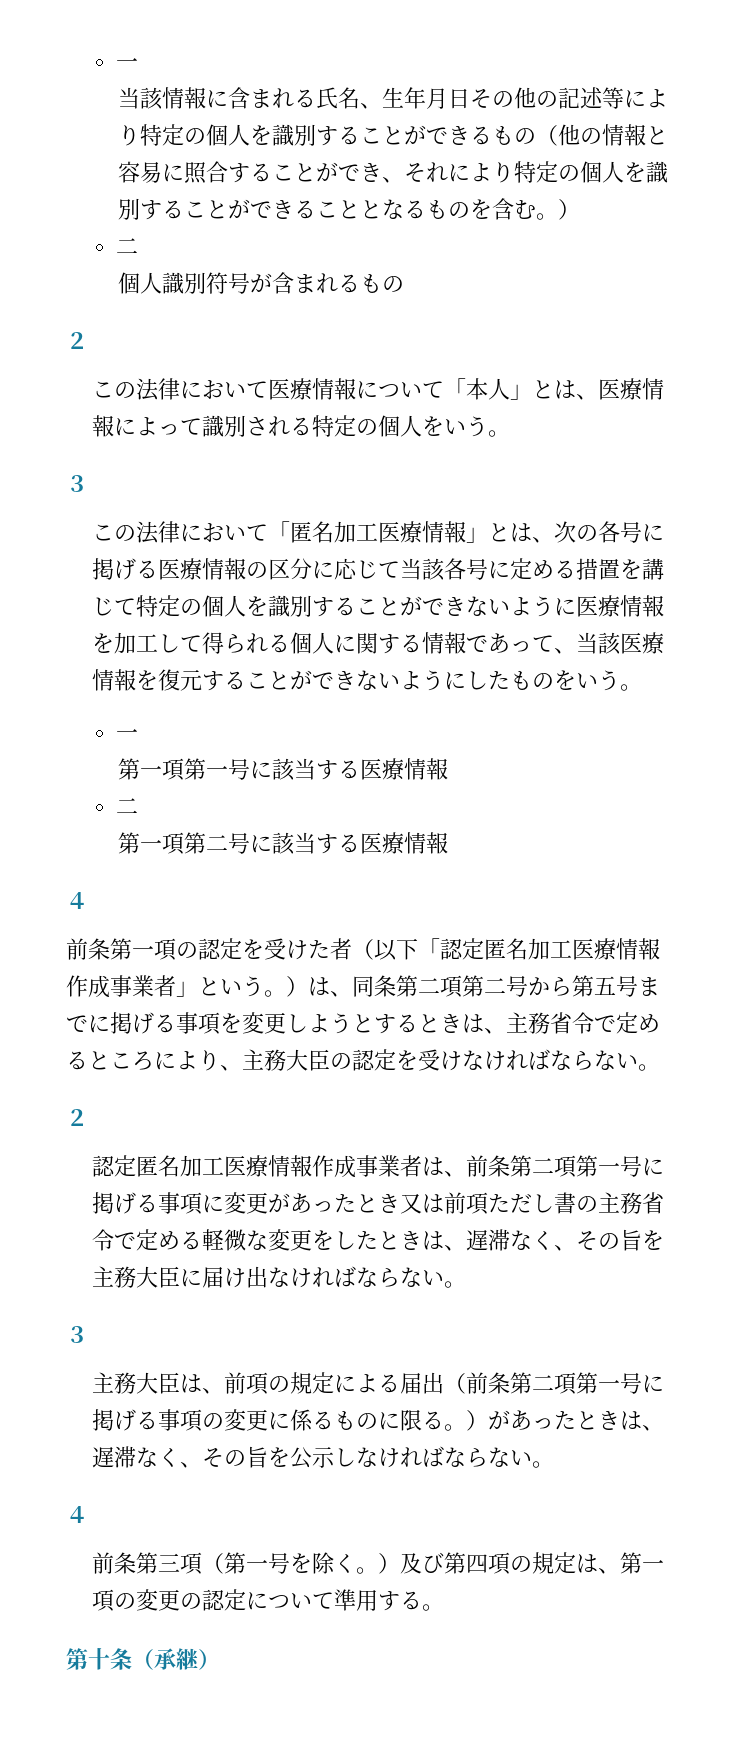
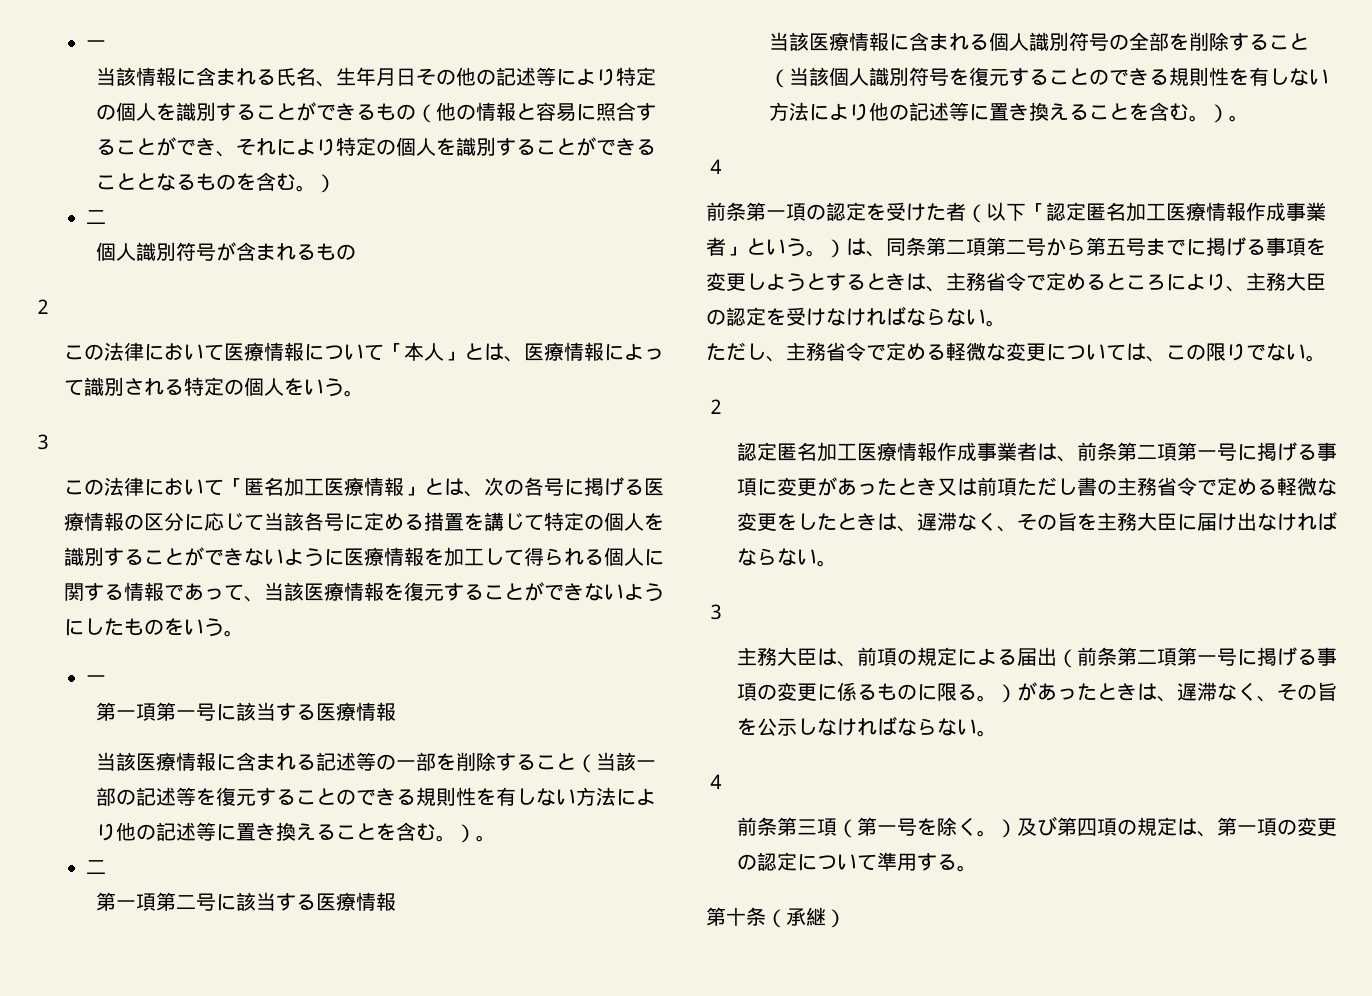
+ 当該医療情報に含まれる記述等の一部を削除すること（当該一部の記述等を復元することのできる規則性を有しない方法により他の記述等に置き換えることを含む。）。
+ 当該医療情報に含まれる個人識別符号の全部を削除すること（当該個人識別符号を復元することのできる規則性を有しない方法により他の記述等に置き換えることを含む。）。
+ ただし、主務省令で定める軽微な変更については、この限りでない。

